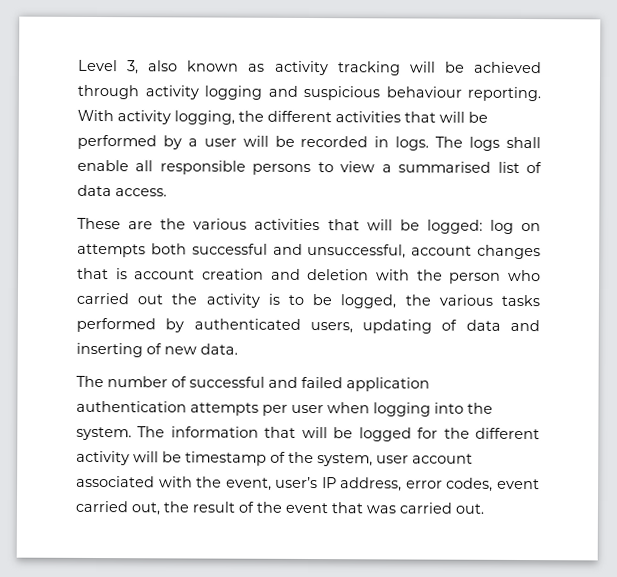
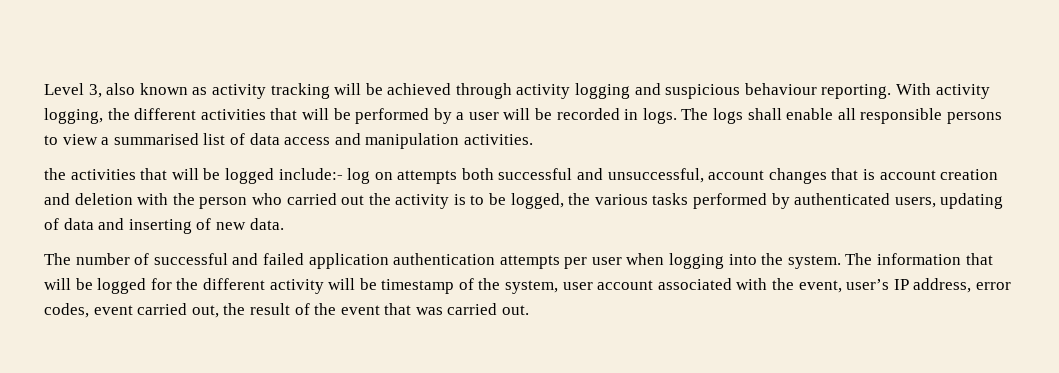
- The logs shall enable all responsible persons to view a summarised list of data access.
- These are the various activities that will be logged: log on attempts both successful and unsuccessful, account changes that is account creation and deletion with the person who carried out the activity is to be logged, the various tasks performed by authenticated users, updating of data and inserting of new data.
+ The logs shall enable all responsible persons to view a summarised list of data access and manipulation activities.
+ the activities that will be logged include:- log on attempts both successful and unsuccessful, account changes that is account creation and deletion with the person who carried out the activity is to be logged, the various tasks performed by authenticated users, updating of data and inserting of new data.

